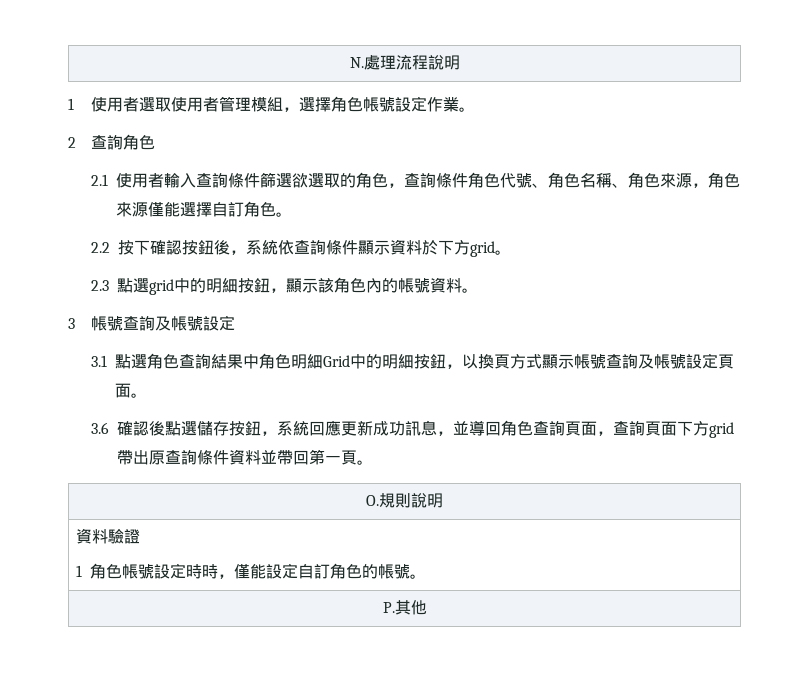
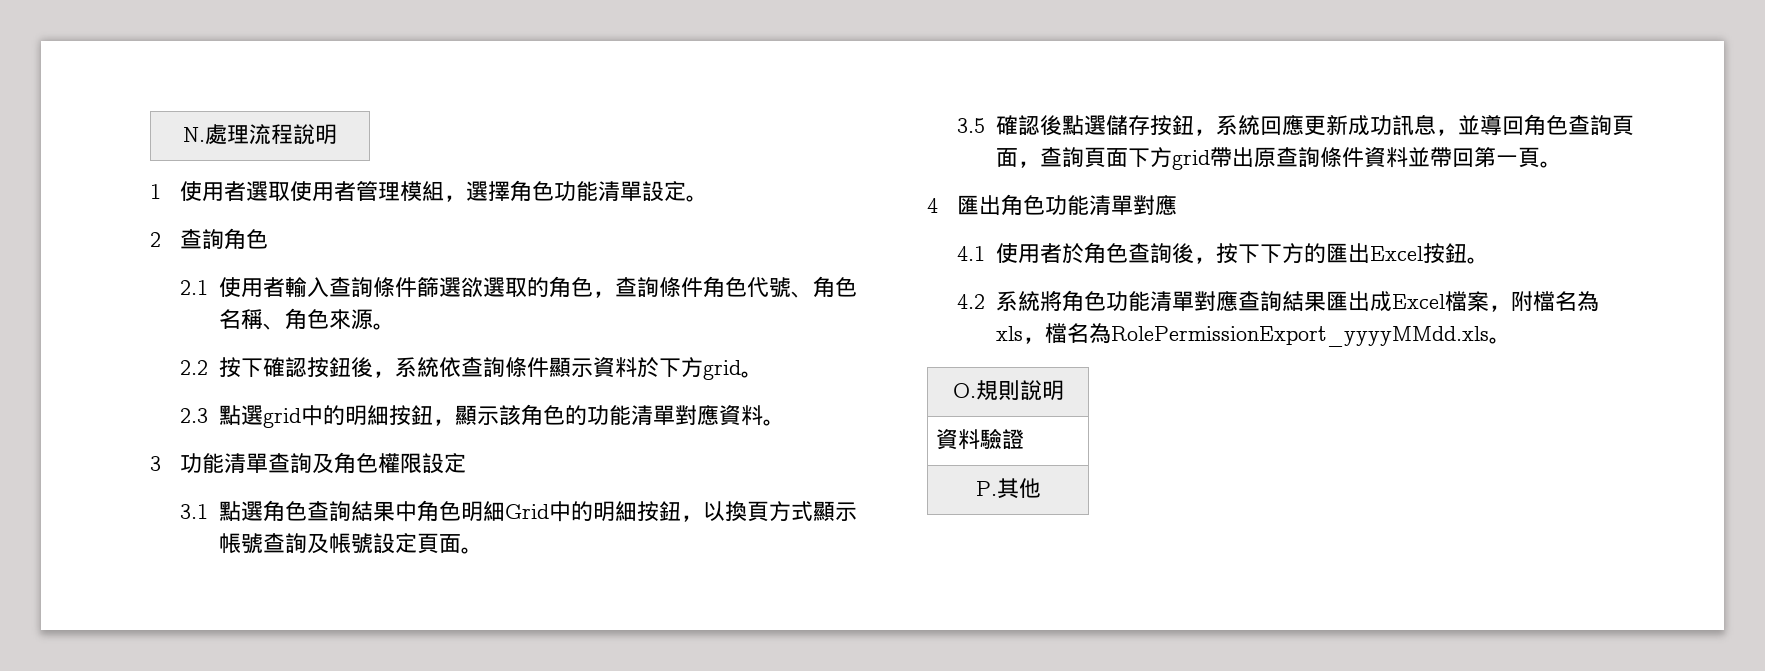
- 1使用者選取使用者管理模組，選擇角色帳號設定作業。
+ 1使用者選取使用者管理模組，選擇角色功能清單設定。
- 2.1使用者輸入查詢條件篩選欲選取的角色，查詢條件角色代號、角色名稱、角色來源，角色來源僅能選擇自訂角色。
+ 2.1使用者輸入查詢條件篩選欲選取的角色，查詢條件角色代號、角色名稱、角色來源。
- 2.3點選grid中的明細按鈕，顯示該角色內的帳號資料。
+ 2.3點選grid中的明細按鈕，顯示該角色的功能清單對應資料。
- 3帳號查詢及帳號設定
+ 3功能清單查詢及角色權限設定
- 3.6確認後點選儲存按鈕，系統回應更新成功訊息，並導回角色查詢頁面，查詢頁面下方grid帶出原查詢條件資料並帶回第一頁。
+ 3.5確認後點選儲存按鈕，系統回應更新成功訊息，並導回角色查詢頁面，查詢頁面下方grid帶出原查詢條件資料並帶回第一頁。
+ 4匯出角色功能清單對應
+ 4.1使用者於角色查詢後，按下下方的匯出Excel按鈕。
+ 4.2系統將角色功能清單對應查詢結果匯出成Excel檔案，附檔名為xls，檔名為RolePermissionExport_yyyyMMdd.xls。
  資料驗證
- 1角色帳號設定時時，僅能設定自訂角色的帳號。

